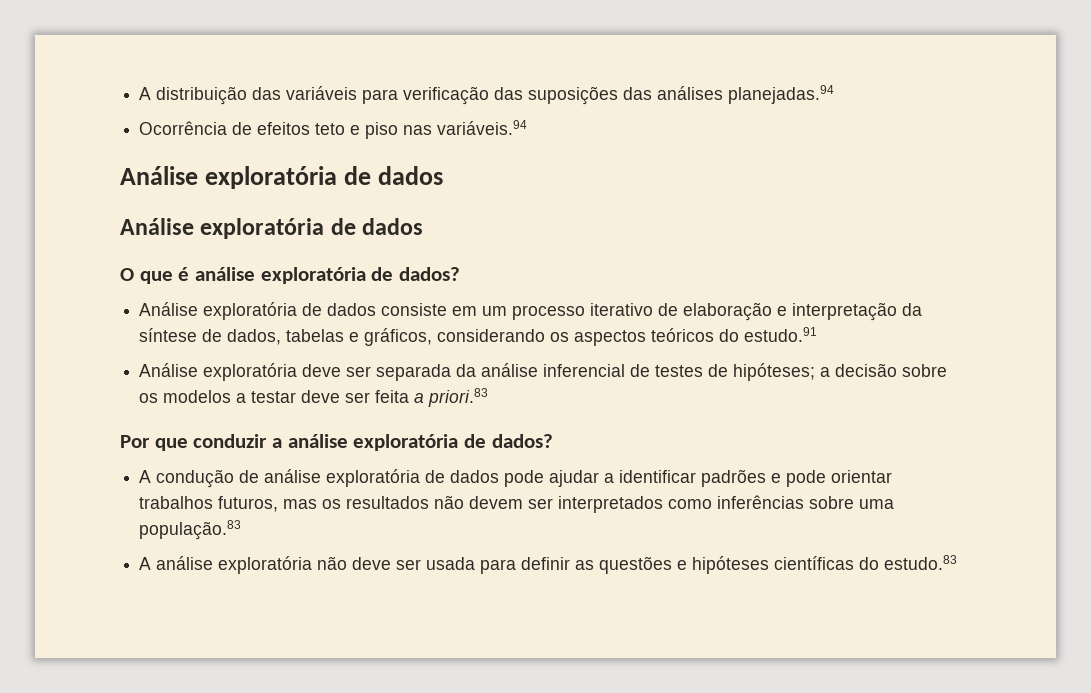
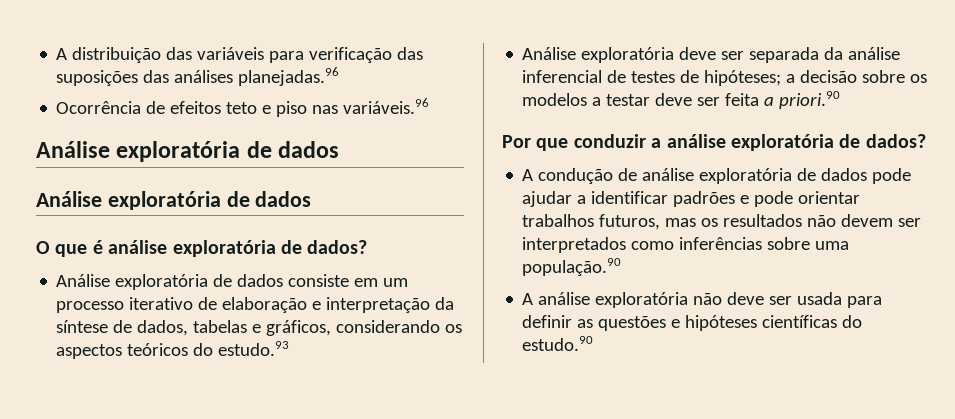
- A distribuição das variáveis para verificação das suposições das análises planejadas.94
+ A distribuição das variáveis para verificação das suposições das análises planejadas.96
- Ocorrência de efeitos teto e piso nas variáveis.94
+ Ocorrência de efeitos teto e piso nas variáveis.96
- Análise exploratória de dados consiste em um processo iterativo de elaboração e interpretação da síntese de dados, tabelas e gráficos, considerando os aspectos teóricos do estudo.91
+ Análise exploratória de dados consiste em um processo iterativo de elaboração e interpretação da síntese de dados, tabelas e gráficos, considerando os aspectos teóricos do estudo.93
- Análise exploratória deve ser separada da análise inferencial de testes de hipóteses; a decisão sobre os modelos a testar deve ser feita a priori.83
+ Análise exploratória deve ser separada da análise inferencial de testes de hipóteses; a decisão sobre os modelos a testar deve ser feita a priori.90
- A condução de análise exploratória de dados pode ajudar a identificar padrões e pode orientar trabalhos futuros, mas os resultados não devem ser interpretados como inferências sobre uma população.83
+ A condução de análise exploratória de dados pode ajudar a identificar padrões e pode orientar trabalhos futuros, mas os resultados não devem ser interpretados como inferências sobre uma população.90
- A análise exploratória não deve ser usada para definir as questões e hipóteses científicas do estudo.83
+ A análise exploratória não deve ser usada para definir as questões e hipóteses científicas do estudo.90

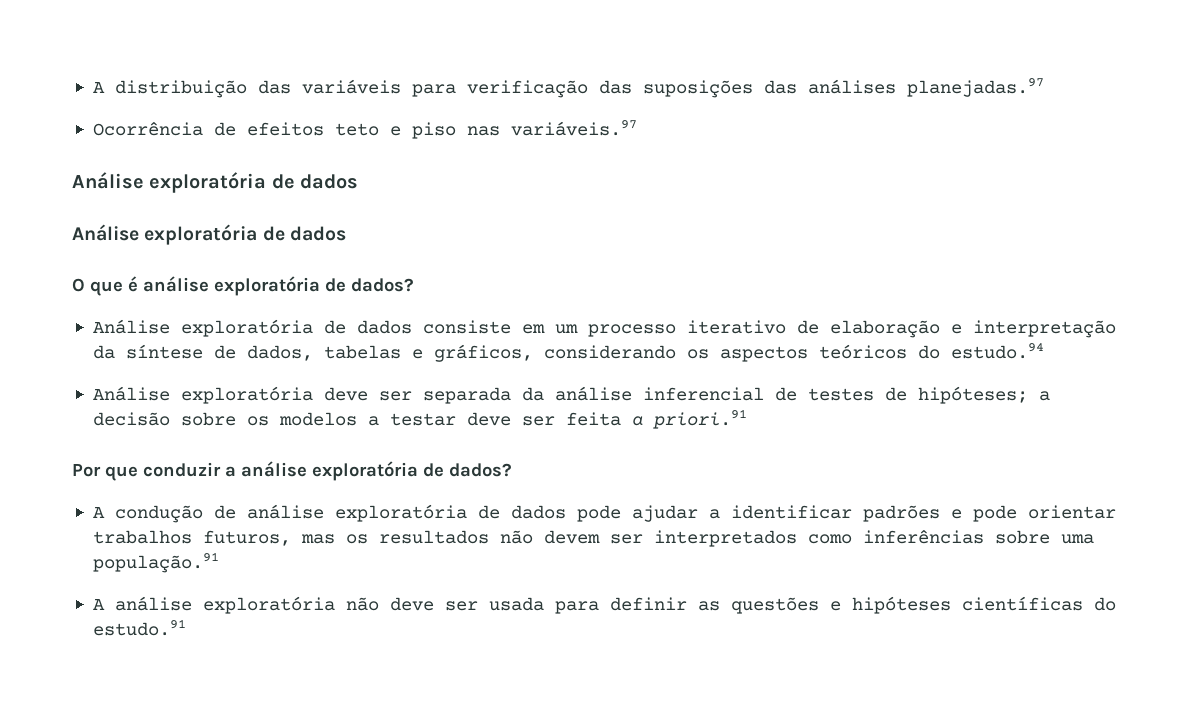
- A distribuição das variáveis para verificação das suposições das análises planejadas.96
+ A distribuição das variáveis para verificação das suposições das análises planejadas.97
- Ocorrência de efeitos teto e piso nas variáveis.96
+ Ocorrência de efeitos teto e piso nas variáveis.97
- Análise exploratória de dados consiste em um processo iterativo de elaboração e interpretação da síntese de dados, tabelas e gráficos, considerando os aspectos teóricos do estudo.93
+ Análise exploratória de dados consiste em um processo iterativo de elaboração e interpretação da síntese de dados, tabelas e gráficos, considerando os aspectos teóricos do estudo.94
- Análise exploratória deve ser separada da análise inferencial de testes de hipóteses; a decisão sobre os modelos a testar deve ser feita a priori.90
+ Análise exploratória deve ser separada da análise inferencial de testes de hipóteses; a decisão sobre os modelos a testar deve ser feita a priori.91
- A condução de análise exploratória de dados pode ajudar a identificar padrões e pode orientar trabalhos futuros, mas os resultados não devem ser interpretados como inferências sobre uma população.90
+ A condução de análise exploratória de dados pode ajudar a identificar padrões e pode orientar trabalhos futuros, mas os resultados não devem ser interpretados como inferências sobre uma população.91
- A análise exploratória não deve ser usada para definir as questões e hipóteses científicas do estudo.90
+ A análise exploratória não deve ser usada para definir as questões e hipóteses científicas do estudo.91

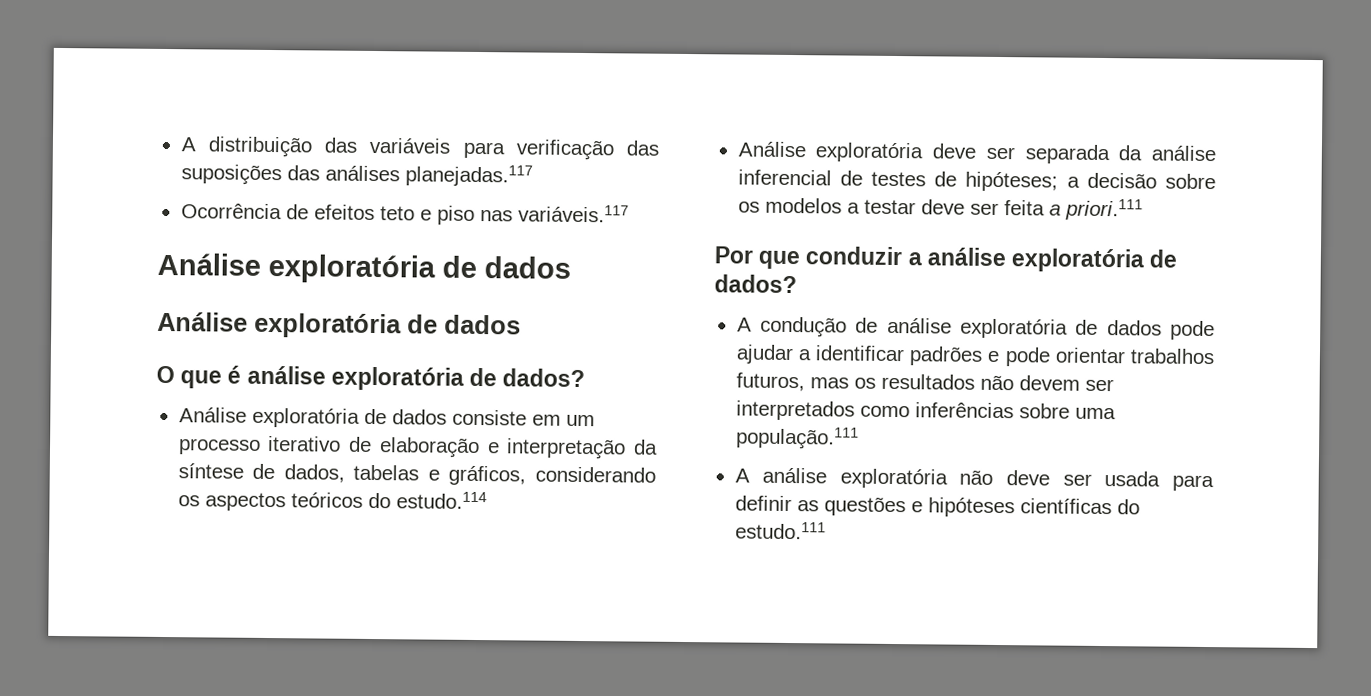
- A distribuição das variáveis para verificação das suposições das análises planejadas.97
+ A distribuição das variáveis para verificação das suposições das análises planejadas.117
- Ocorrência de efeitos teto e piso nas variáveis.97
+ Ocorrência de efeitos teto e piso nas variáveis.117
- Análise exploratória de dados consiste em um processo iterativo de elaboração e interpretação da síntese de dados, tabelas e gráficos, considerando os aspectos teóricos do estudo.94
+ Análise exploratória de dados consiste em um processo iterativo de elaboração e interpretação da síntese de dados, tabelas e gráficos, considerando os aspectos teóricos do estudo.114
- Análise exploratória deve ser separada da análise inferencial de testes de hipóteses; a decisão sobre os modelos a testar deve ser feita a priori.91
+ Análise exploratória deve ser separada da análise inferencial de testes de hipóteses; a decisão sobre os modelos a testar deve ser feita a priori.111
- A condução de análise exploratória de dados pode ajudar a identificar padrões e pode orientar trabalhos futuros, mas os resultados não devem ser interpretados como inferências sobre uma população.91
+ A condução de análise exploratória de dados pode ajudar a identificar padrões e pode orientar trabalhos futuros, mas os resultados não devem ser interpretados como inferências sobre uma população.111
- A análise exploratória não deve ser usada para definir as questões e hipóteses científicas do estudo.91
+ A análise exploratória não deve ser usada para definir as questões e hipóteses científicas do estudo.111

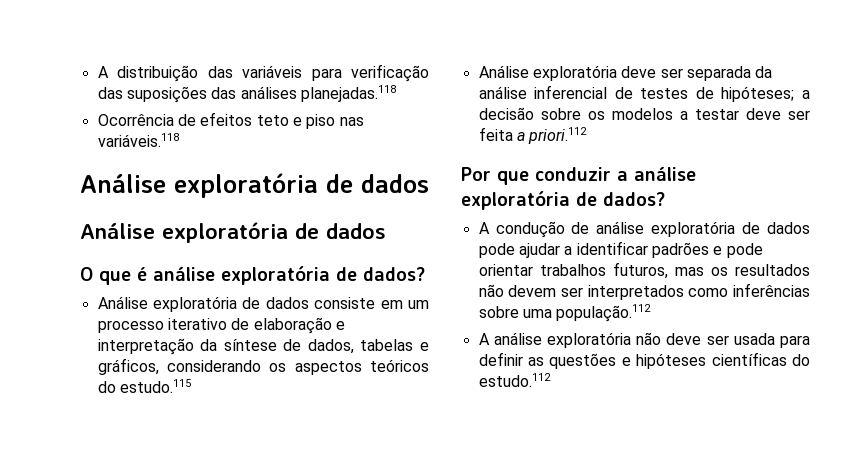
- A distribuição das variáveis para verificação das suposições das análises planejadas.117
+ A distribuição das variáveis para verificação das suposições das análises planejadas.118
- Ocorrência de efeitos teto e piso nas variáveis.117
+ Ocorrência de efeitos teto e piso nas variáveis.118
- Análise exploratória de dados consiste em um processo iterativo de elaboração e interpretação da síntese de dados, tabelas e gráficos, considerando os aspectos teóricos do estudo.114
+ Análise exploratória de dados consiste em um processo iterativo de elaboração e interpretação da síntese de dados, tabelas e gráficos, considerando os aspectos teóricos do estudo.115
- Análise exploratória deve ser separada da análise inferencial de testes de hipóteses; a decisão sobre os modelos a testar deve ser feita a priori.111
+ Análise exploratória deve ser separada da análise inferencial de testes de hipóteses; a decisão sobre os modelos a testar deve ser feita a priori.112
- A condução de análise exploratória de dados pode ajudar a identificar padrões e pode orientar trabalhos futuros, mas os resultados não devem ser interpretados como inferências sobre uma população.111
+ A condução de análise exploratória de dados pode ajudar a identificar padrões e pode orientar trabalhos futuros, mas os resultados não devem ser interpretados como inferências sobre uma população.112
- A análise exploratória não deve ser usada para definir as questões e hipóteses científicas do estudo.111
+ A análise exploratória não deve ser usada para definir as questões e hipóteses científicas do estudo.112

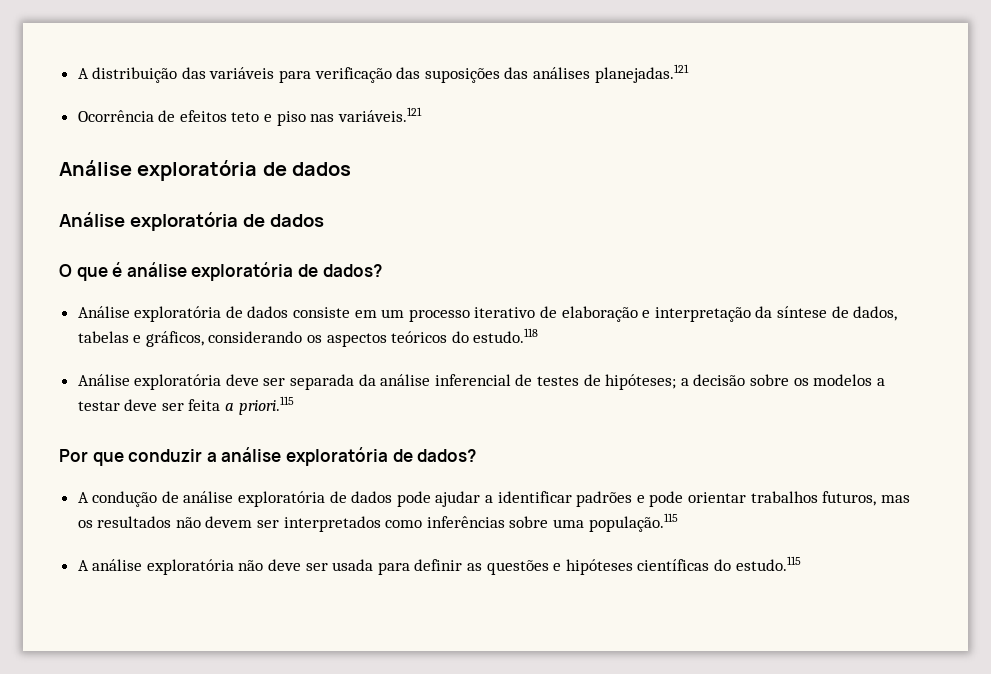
- A distribuição das variáveis para verificação das suposições das análises planejadas.118
+ A distribuição das variáveis para verificação das suposições das análises planejadas.121
- Ocorrência de efeitos teto e piso nas variáveis.118
+ Ocorrência de efeitos teto e piso nas variáveis.121
- Análise exploratória de dados consiste em um processo iterativo de elaboração e interpretação da síntese de dados, tabelas e gráficos, considerando os aspectos teóricos do estudo.115
+ Análise exploratória de dados consiste em um processo iterativo de elaboração e interpretação da síntese de dados, tabelas e gráficos, considerando os aspectos teóricos do estudo.118
- Análise exploratória deve ser separada da análise inferencial de testes de hipóteses; a decisão sobre os modelos a testar deve ser feita a priori.112
+ Análise exploratória deve ser separada da análise inferencial de testes de hipóteses; a decisão sobre os modelos a testar deve ser feita a priori.115
- A condução de análise exploratória de dados pode ajudar a identificar padrões e pode orientar trabalhos futuros, mas os resultados não devem ser interpretados como inferências sobre uma população.112
+ A condução de análise exploratória de dados pode ajudar a identificar padrões e pode orientar trabalhos futuros, mas os resultados não devem ser interpretados como inferências sobre uma população.115
- A análise exploratória não deve ser usada para definir as questões e hipóteses científicas do estudo.112
+ A análise exploratória não deve ser usada para definir as questões e hipóteses científicas do estudo.115

